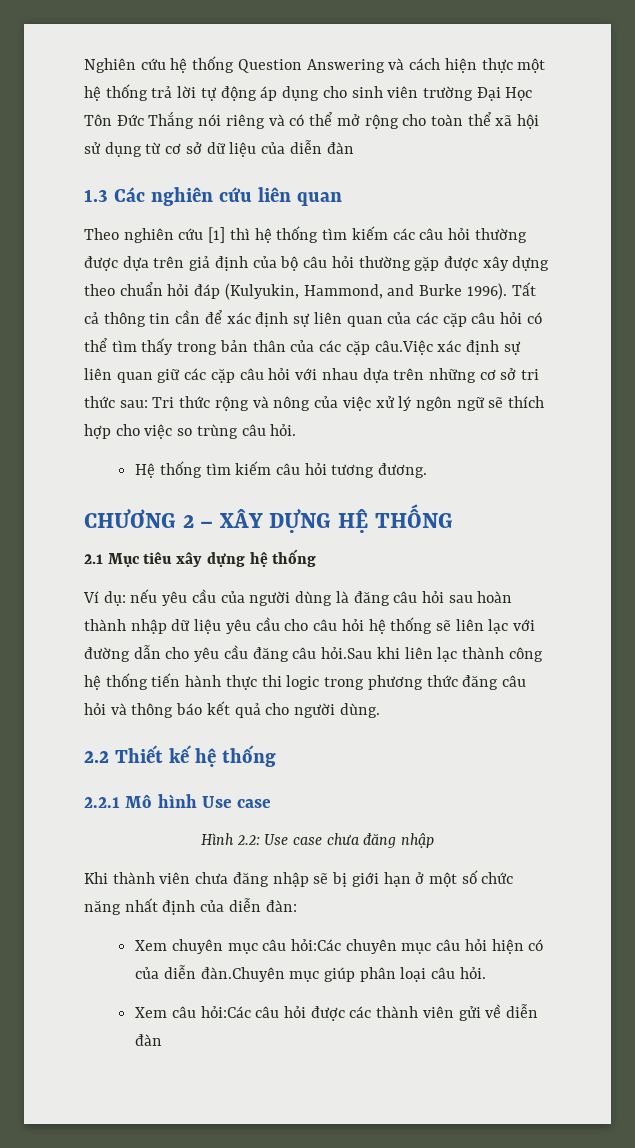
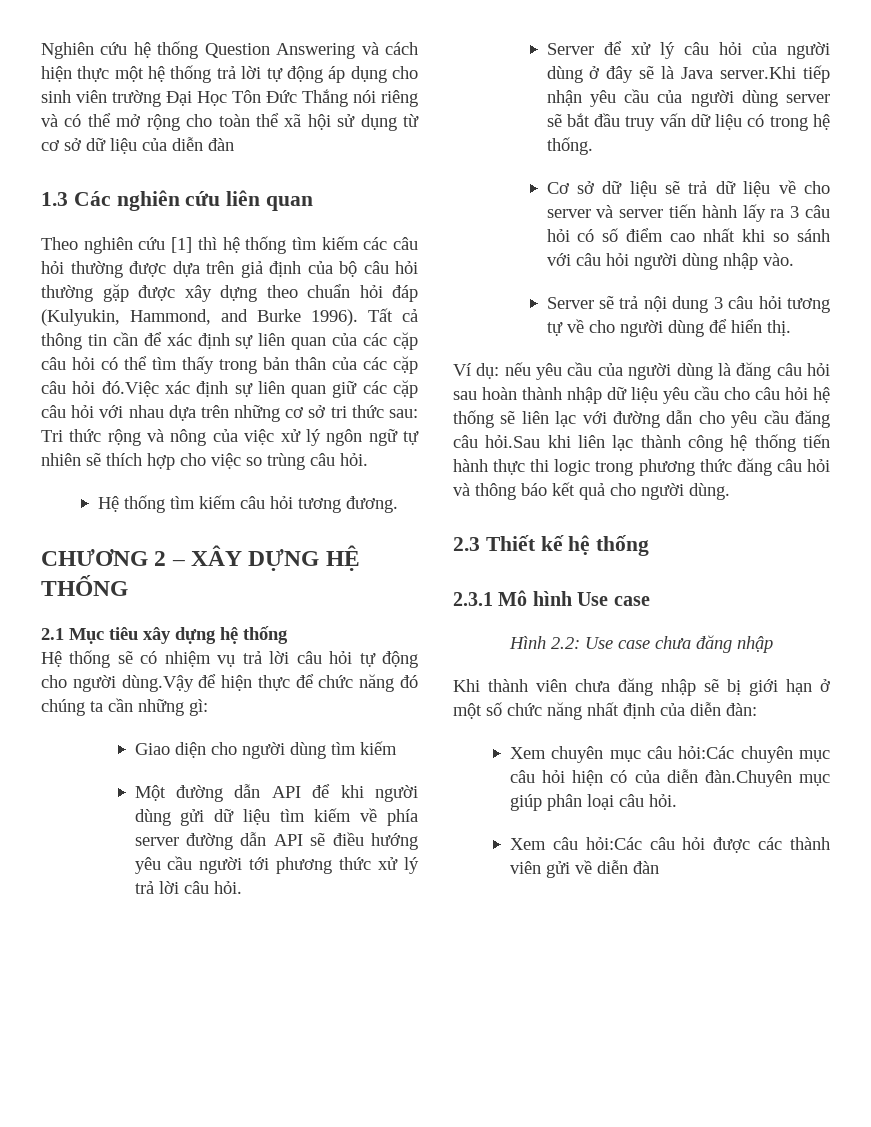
- Tất cả thông tin cần để xác định sự liên quan của các cặp câu hỏi có thể tìm thấy trong bản thân của các cặp câu.Việc xác định sự liên quan giữ các cặp câu hỏi với nhau dựa trên những cơ sở tri thức sau:
+ Tất cả thông tin cần để xác định sự liên quan của các cặp câu hỏi có thể tìm thấy trong bản thân của các cặp câu hỏi đó.Việc xác định sự liên quan giữ các cặp câu hỏi với nhau dựa trên những cơ sở tri thức sau:
- Tri thức rộng và nông của việc xử lý ngôn ngữ sẽ thích hợp cho việc so trùng câu hỏi.
+ Tri thức rộng và nông của việc xử lý ngôn ngữ tự nhiên sẽ thích hợp cho việc so trùng câu hỏi.
+ Hệ thống sẽ có nhiệm vụ trả lời câu hỏi tự động cho người dùng.Vậy để hiện thực để chức năng đó chúng ta cần những gì:
+ Giao diện cho người dùng tìm kiếm
+ Một đường dẫn API để khi người dùng gửi dữ liệu tìm kiếm về phía server đường dẫn API sẽ điều hướng yêu cầu người tới phương thức xử lý trả lời câu hỏi.
+ Server để xử lý câu hỏi của người dùng ở đây sẽ là Java server.Khi tiếp nhận yêu cầu của người dùng server sẽ bắt đầu truy vấn dữ liệu có trong hệ thống.
+ Cơ sở dữ liệu sẽ trả dữ liệu về cho server và server tiến hành lấy ra 3 câu hỏi có số điểm cao nhất khi so sánh với câu hỏi người dùng nhập vào.
+ Server sẽ trả nội dung 3 câu hỏi tương tự về cho người dùng để hiển thị.
- 2.2 Thiết kế hệ thống
+ 2.3 Thiết kế hệ thống
- 2.2.1 Mô hình Use case
+ 2.3.1 Mô hình Use case

